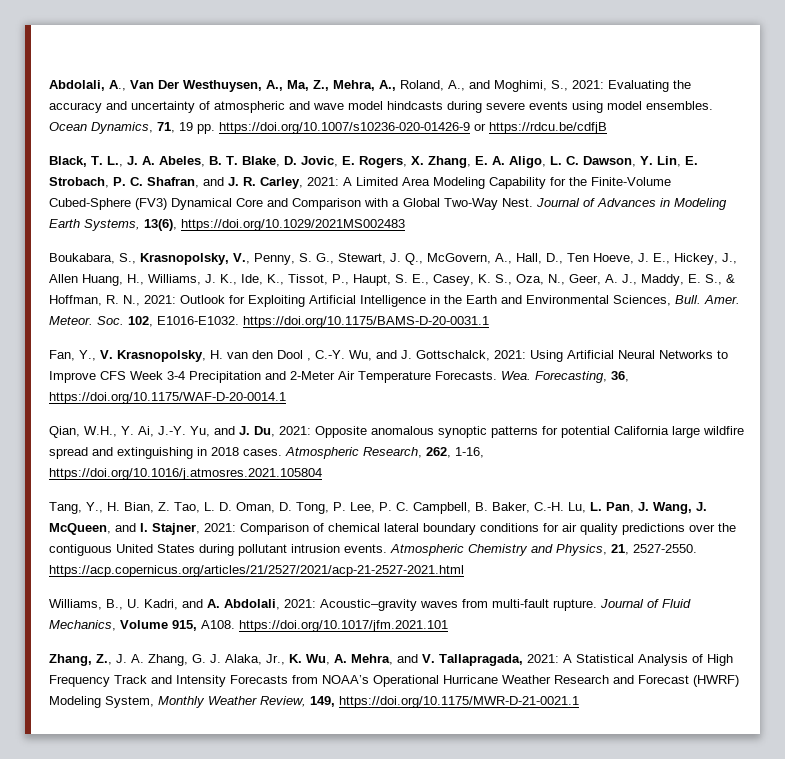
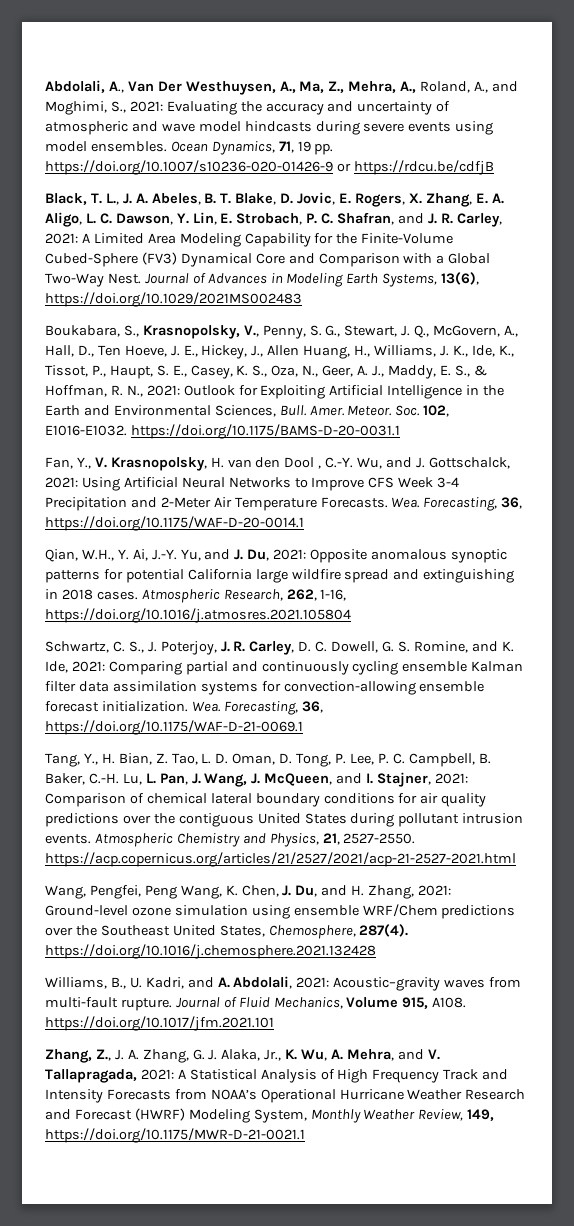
+ Schwartz, C. S., J. Poterjoy, J. R. Carley, D. C. Dowell, G. S. Romine, and K. Ide, 2021: Comparing partial and continuously cycling ensemble Kalman filter data assimilation systems for convection-allowing ensemble forecast initialization. Wea. Forecasting, 36, https://doi.org/10.1175/WAF-D-21-0069.1
+ Wang, Pengfei, Peng Wang, K. Chen, J. Du, and H. Zhang, 2021: Ground-level ozone simulation using ensemble WRF/Chem predictions over the Southeast United States, Chemosphere, 287(4). https://doi.org/10.1016/j.chemosphere.2021.132428

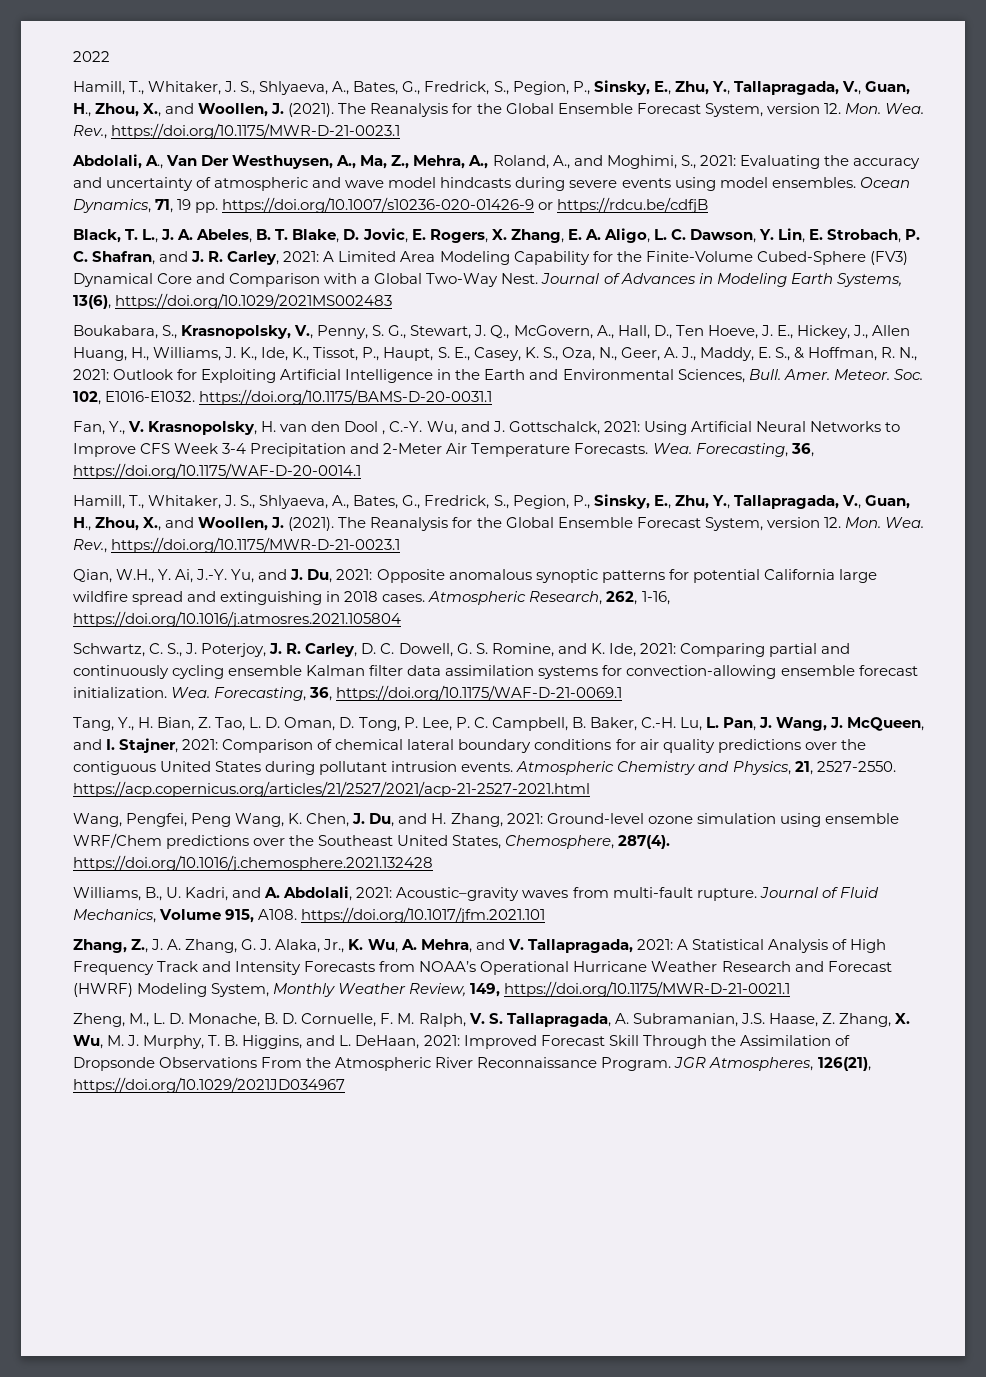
+ 2022
+ Hamill, T., Whitaker, J. S., Shlyaeva, A., Bates, G., Fredrick, S., Pegion, P., Sinsky, E., Zhu, Y., Tallapragada, V., Guan, H., Zhou, X., and Woollen, J. (2021). The Reanalysis for the Global Ensemble Forecast System, version 12. Mon. Wea. Rev., https://doi.org/10.1175/MWR-D-21-0023.1
  Wea. Forecasting, 36, https://doi.org/10.1175/WAF-D-20-0014.1
+ Hamill, T., Whitaker, J. S., Shlyaeva, A., Bates, G., Fredrick, S., Pegion, P., Sinsky, E., Zhu, Y., Tallapragada, V., Guan, H., Zhou, X., and Woollen, J. (2021). The Reanalysis for the Global Ensemble Forecast System, version 12. Mon. Wea. Rev., https://doi.org/10.1175/MWR-D-21-0023.1
+ Zheng, M., L. D. Monache, B. D. Cornuelle, F. M. Ralph, V. S. Tallapragada, A. Subramanian, J.S. Haase, Z. Zhang, X. Wu, M. J. Murphy, T. B. Higgins, and L. DeHaan, 2021: Improved Forecast Skill Through the Assimilation of Dropsonde Observations From the Atmospheric River Reconnaissance Program. JGR Atmospheres, 126(21), https://doi.org/10.1029/2021JD034967

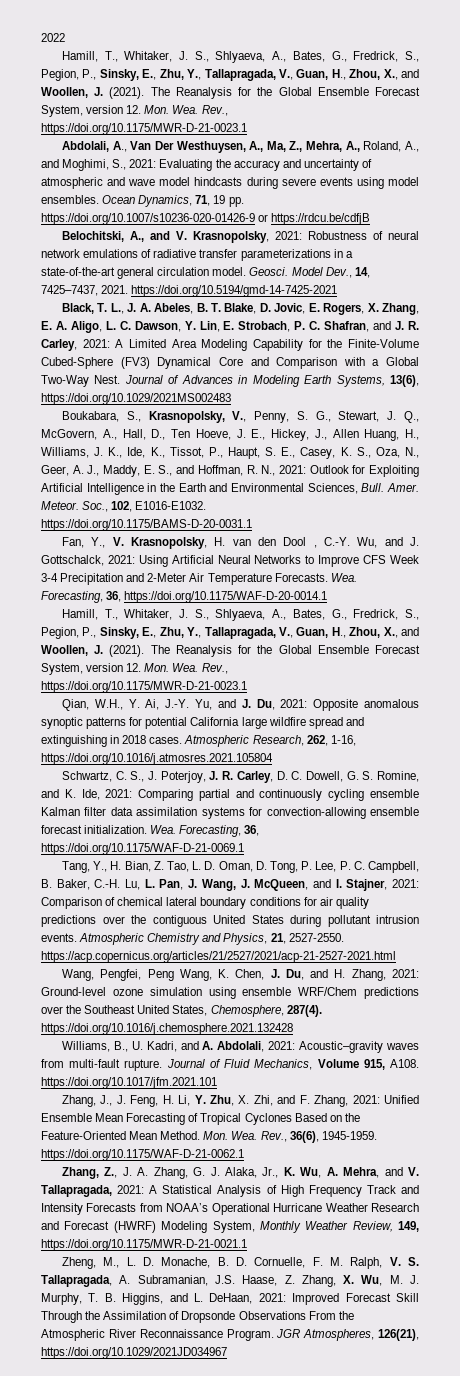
+ Belochitski, A., and V. Krasnopolsky, 2021: Robustness of neural network emulations of radiative transfer parameterizations in a state-of-the-art general circulation model. Geosci. Model Dev., 14, 7425–7437, 2021. https://doi.org/10.5194/gmd-14-7425-2021
- Boukabara, S., Krasnopolsky, V., Penny, S. G., Stewart, J. Q., McGovern, A., Hall, D., Ten Hoeve, J. E., Hickey, J., Allen Huang, H., Williams, J. K., Ide, K., Tissot, P., Haupt, S. E., Casey, K. S., Oza, N., Geer, A. J., Maddy, E. S., & Hoffman, R. N., 2021: Outlook for Exploiting Artificial Intelligence in the Earth and Environmental Sciences, Bull.
+ Boukabara, S., Krasnopolsky, V., Penny, S. G., Stewart, J. Q., McGovern, A., Hall, D., Ten Hoeve, J. E., Hickey, J., Allen Huang, H., Williams, J. K., Ide, K., Tissot, P., Haupt, S. E., Casey, K. S., Oza, N., Geer, A. J., Maddy, E. S., and Hoffman, R. N., 2021: Outlook for Exploiting Artificial Intelligence in the Earth and Environmental Sciences, Bull.
- Soc. 102, E1016-E1032. https://doi.org/10.1175/BAMS-D-20-0031.1
+ Soc., 102, E1016-E1032. https://doi.org/10.1175/BAMS-D-20-0031.1
+ Zhang, J., J. Feng, H. Li, Y. Zhu, X. Zhi, and F. Zhang, 2021: Unified Ensemble Mean Forecasting of Tropical Cyclones Based on the Feature-Oriented Mean Method. Mon. Wea. Rev., 36(6), 1945-1959. https://doi.org/10.1175/WAF-D-21-0062.1

